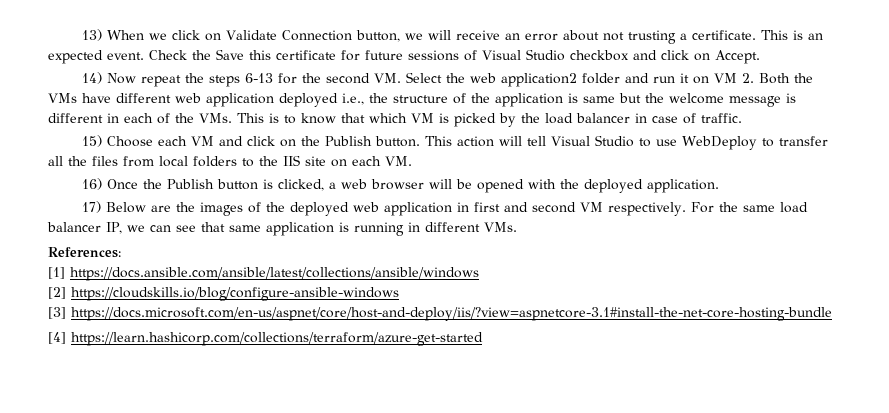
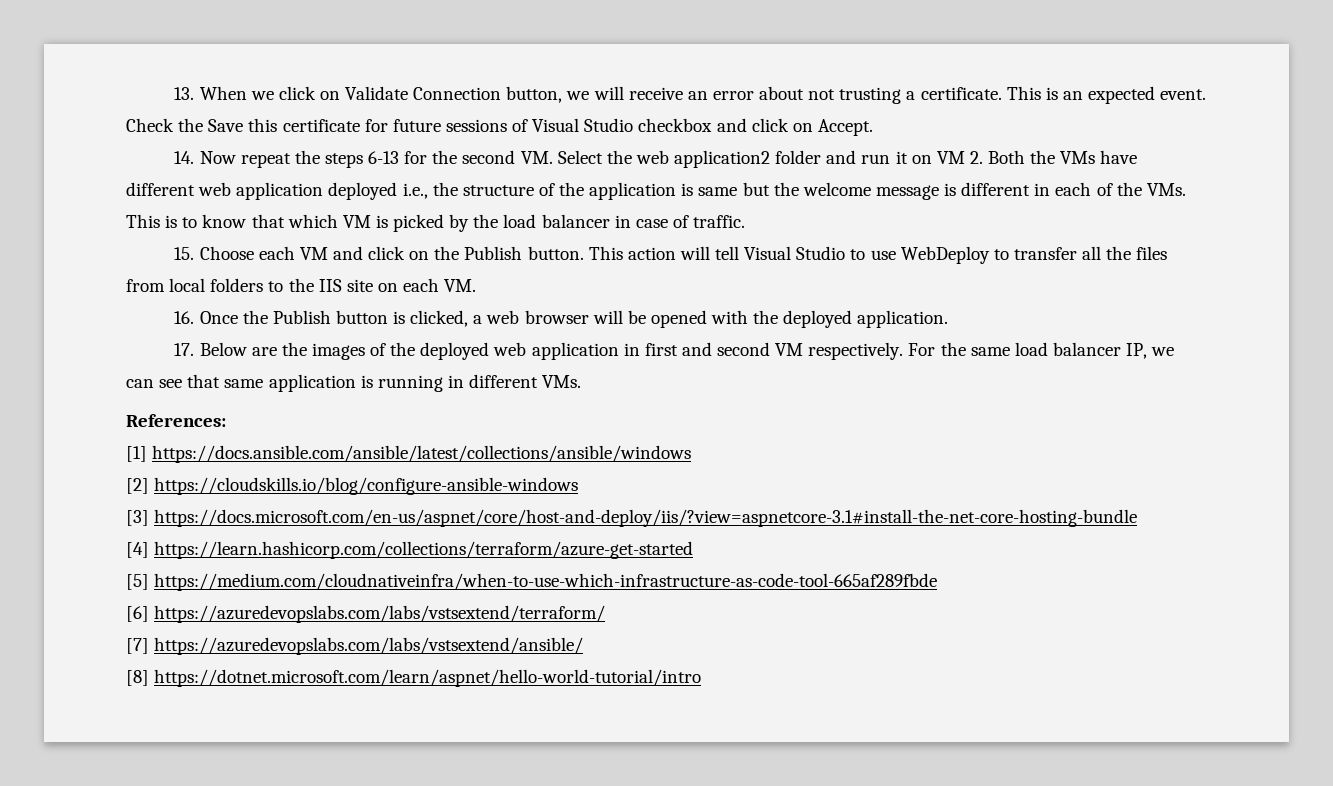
- 13) When we click on Validate Connection button, we will receive an error about not trusting a certificate.
+ 13. When we click on Validate Connection button, we will receive an error about not trusting a certificate.
- 14) Now repeat the steps 6-13 for the second VM. Select the web application2 folder and run it on VM 2. Both the VMs have different web application deployed i.e., the structure of the application is same but the welcome message is different in each of the VMs. This is to know that which VM is picked by the load balancer in case of traffic.
+ 14. Now repeat the steps 6-13 for the second VM. Select the web application2 folder and run it on VM 2. Both the VMs have different web application deployed i.e., the structure of the application is same but the welcome message is different in each of the VMs. This is to know that which VM is picked by the load balancer in case of traffic.
- 15) Choose each VM and click on the Publish button.
+ 15. Choose each VM and click on the Publish button.
- 16) Once the Publish button is clicked, a web browser will be opened with the deployed application.
+ 16. Once the Publish button is clicked, a web browser will be opened with the deployed application.
- 17) Below are the images of the deployed web application in first and second VM respectively.
+ 17. Below are the images of the deployed web application in first and second VM respectively.
+ [5] https://medium.com/cloudnativeinfra/when-to-use-which-infrastructure-as-code-tool-665af289fbde
+ [6] https://azuredevopslabs.com/labs/vstsextend/terraform/
+ [7] https://azuredevopslabs.com/labs/vstsextend/ansible/
+ [8] https://dotnet.microsoft.com/learn/aspnet/hello-world-tutorial/intro

